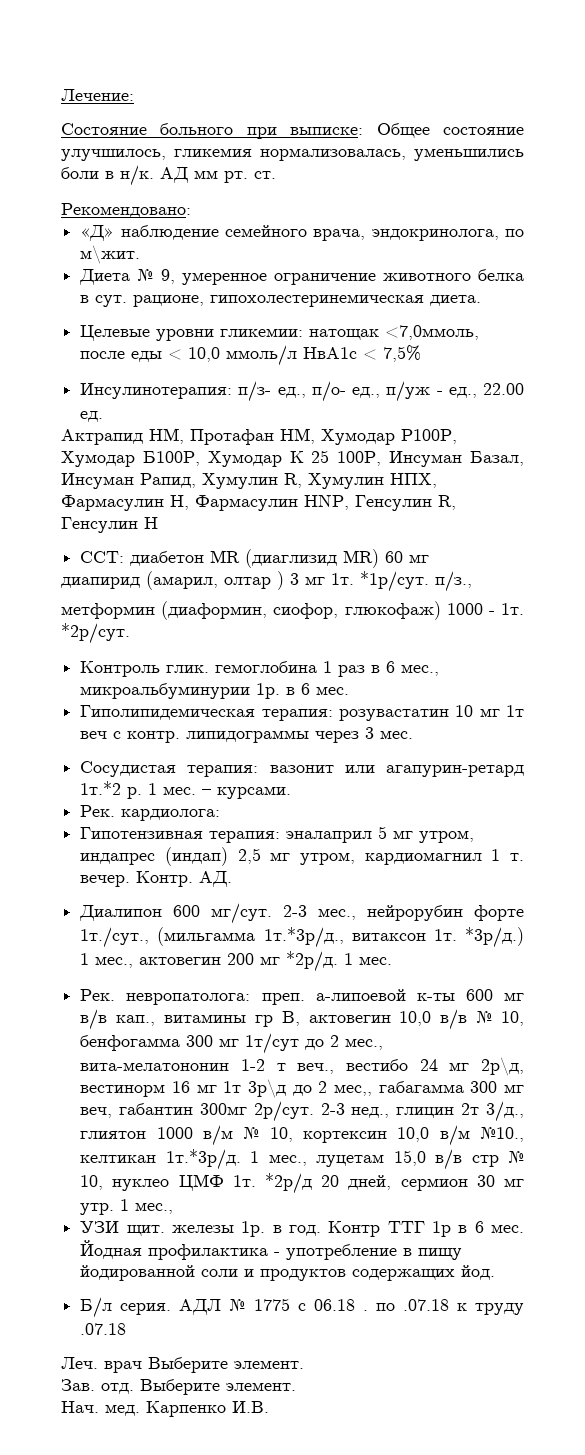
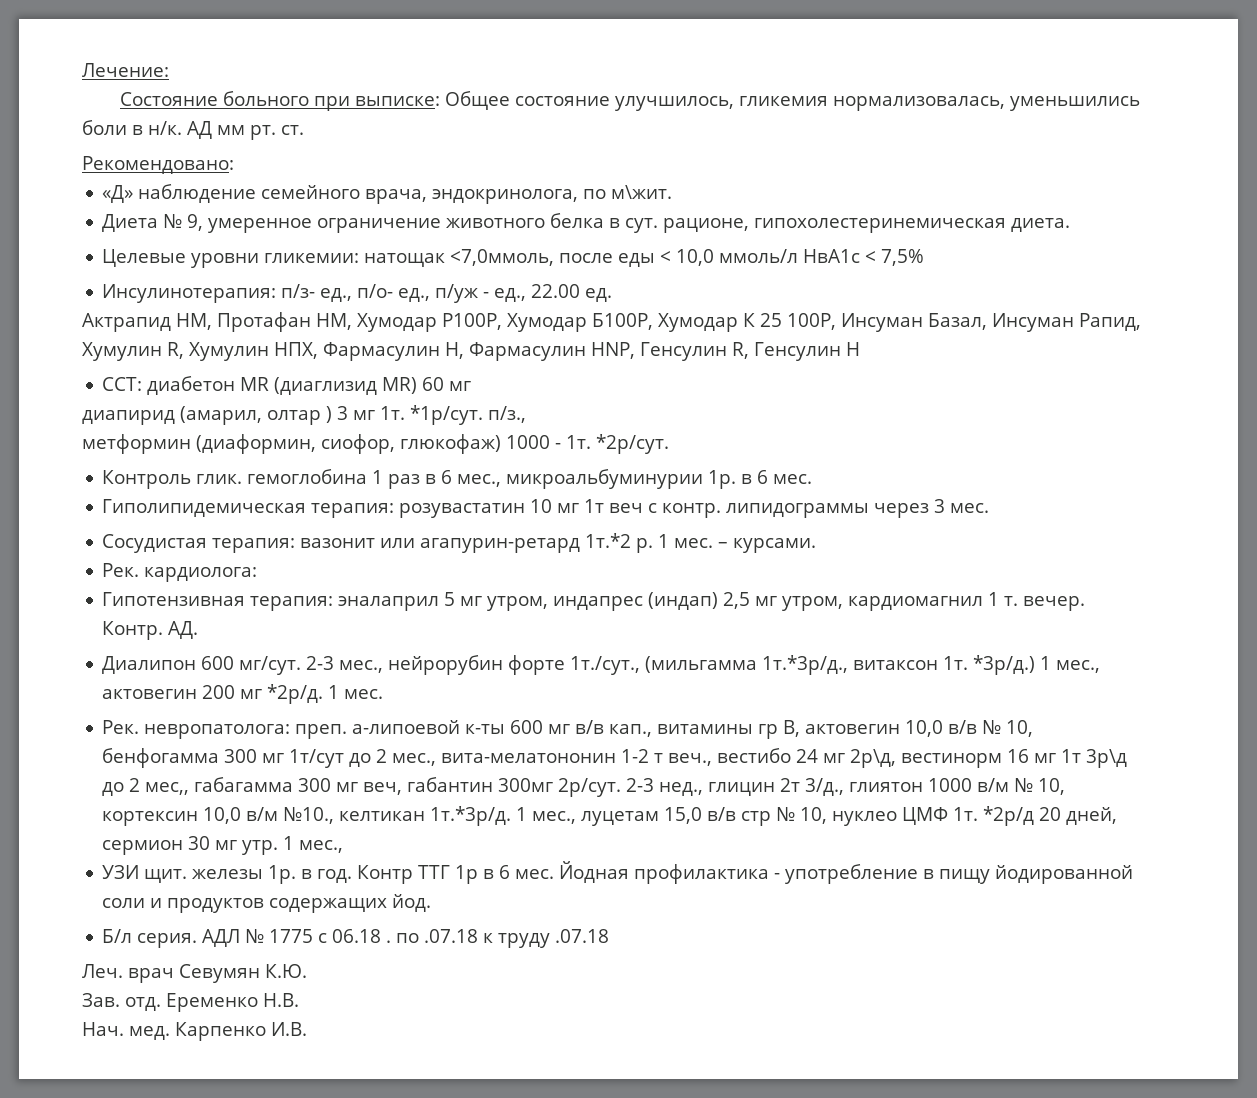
- Леч. врач Выберите элемент.
+ Леч. врач Севумян К.Ю.
- Зав. отд. Выберите элемент.
+ Зав. отд. Еременко Н.В.

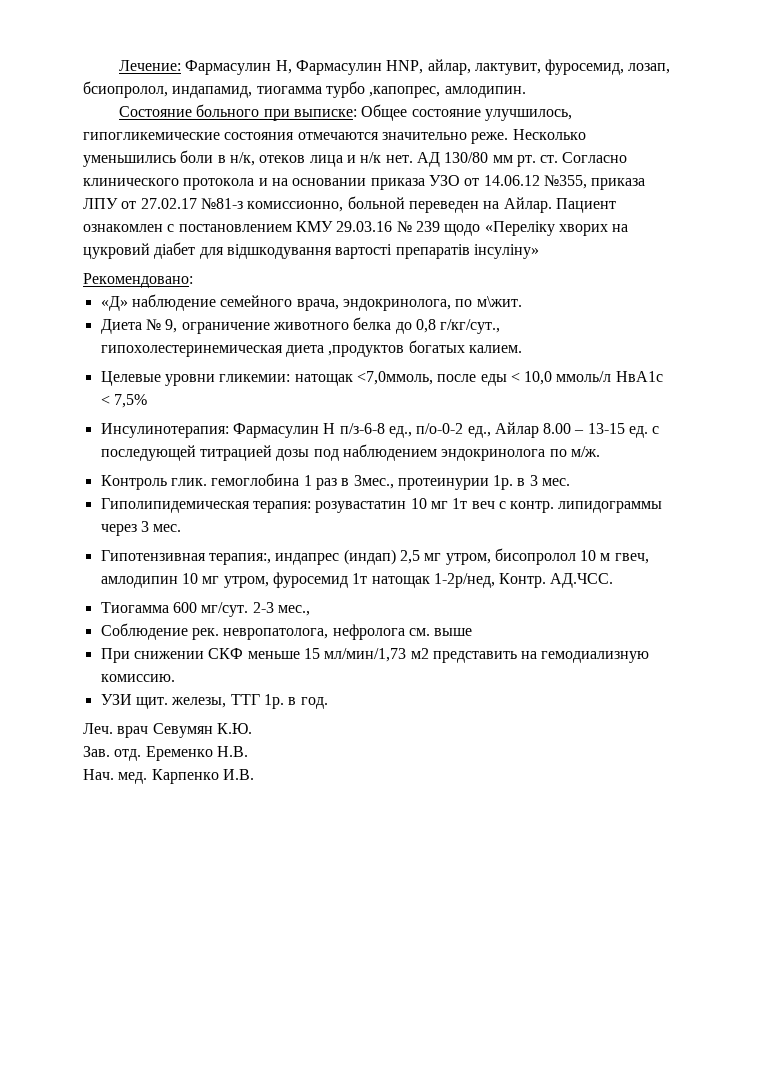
- Лечение:
+ Лечение: Фармасулин Н, Фармасулин НNP, айлар, лактувит, фуросемид, лозап, бсиопролол, индапамид, тиогамма турбо ,капопрес, амлодипин.
- Состояние больного при выписке: Общее состояние улучшилось, гликемия нормализовалась, уменьшились боли в н/к. АД мм рт. ст.
+ Состояние больного при выписке: Общее состояние улучшилось, гипогликемические состояния отмечаются значительно реже. Несколько уменьшились боли в н/к, отеков лица и н/к нет. АД 130/80 мм рт. ст. Согласно клинического протокола и на основании приказа УЗО от 14.06.12 №355, приказа ЛПУ от 27.02.17 №81-з комиссионно, больной переведен на Айлар. Пациент ознакомлен с постановлением КМУ 29.03.16 № 239 щодо «Перелiку хворих на цукровий дiабет для вiдшкодування вартостi препаратiв iнсулiну»
- Диета № 9, умеренное ограничение животного белка в сут. рационе, гипохолестеринемическая диета.
+ Диета № 9, ограничение животного белка до 0,8 г/кг/сут., гипохолестеринемическая диета ,продуктов богатых калием.
- Инсулинотерапия: п/з- ед., п/о- ед., п/уж - ед., 22.00 ед.
- Актрапид НМ, Протафан НМ, Хумодар Р100Р, Хумодар Б100Р, Хумодар К 25 100Р, Инсуман Базал, Инсуман Рапид, Хумулин R, Хумулин НПХ, Фармасулин Н, Фармасулин НNР, Генсулин R, Генсулин Н
- ССТ: диабетон МR (диаглизид МR) 60 мг
- диапирид (амарил, олтар ) 3 мг 1т. *1р/сут. п/з.,
- метформин (диаформин, сиофор, глюкофаж) 1000 - 1т. *2р/сут.
+ Инсулинотерапия: Фармасулин Н п/з-6-8 ед., п/о-0-2 ед., Айлар 8.00 – 13-15 ед. с последующей титрацией дозы под наблюдением эндокринолога по м/ж.
- Контроль глик. гемоглобина 1 раз в 6 мес., микроальбуминурии 1р. в 6 мес.
+ Контроль глик. гемоглобина 1 раз в 3мес., протеинурии 1р. в 3 мес.
- Сосудистая терапия: вазонит или агапурин-ретард 1т.*2 р. 1 мес. – курсами.
- Рек. кардиолога:
- Гипотензивная терапия: эналаприл 5 мг утром, индапрес (индап) 2,5 мг утром, кардиомагнил 1 т. вечер. Контр. АД.
- Диалипон 600 мг/сут. 2-3 мес., нейрорубин форте 1т./сут., (мильгамма 1т.*3р/д., витаксон 1т. *3р/д.) 1 мес., актовегин 200 мг *2р/д. 1 мес.
- Рек. невропатолога: преп. а-липоевой к-ты 600 мг в/в кап., витамины гр В, актовегин 10,0 в/в № 10, бенфогамма 300 мг 1т/сут до 2 мес., вита-мелатононин 1-2 т веч., вестибо 24 мг 2р\д, вестинорм 16 мг 1т 3р\д до 2 мес,, габагамма 300 мг веч, габантин 300мг 2р/сут. 2-3 нед., глицин 2т 3/д., глиятон 1000 в/м № 10, кортексин 10,0 в/м №10., келтикан 1т.*3р/д. 1 мес., луцетам 15,0 в/в стр № 10, нуклео ЦМФ 1т. *2р/д 20 дней, сермион 30 мг утр. 1 мес.,
+ Гипотензивная терапия:, индапрес (индап) 2,5 мг утром, бисопролол 10 м гвеч, амлодипин 10 мг утром, фуросемид 1т натощак 1-2р/нед, Контр. АД.ЧСС.
+ Тиогамма 600 мг/сут. 2-3 мес.,
+ Соблюдение рек. невропатолога, нефролога см. выше
+ При снижении СКФ меньше 15 мл/мин/1,73 м2 представить на гемодиализную комиссию.
- УЗИ щит. железы 1р. в год. Контр ТТГ 1р в 6 мес. Йодная профилактика - употребление в пищу йодированной соли и продуктов содержащих йод.
- Б/л серия. АДЛ № 1775 с 06.18 . по .07.18 к труду .07.18
+ УЗИ щит. железы, ТТГ 1р. в год.

